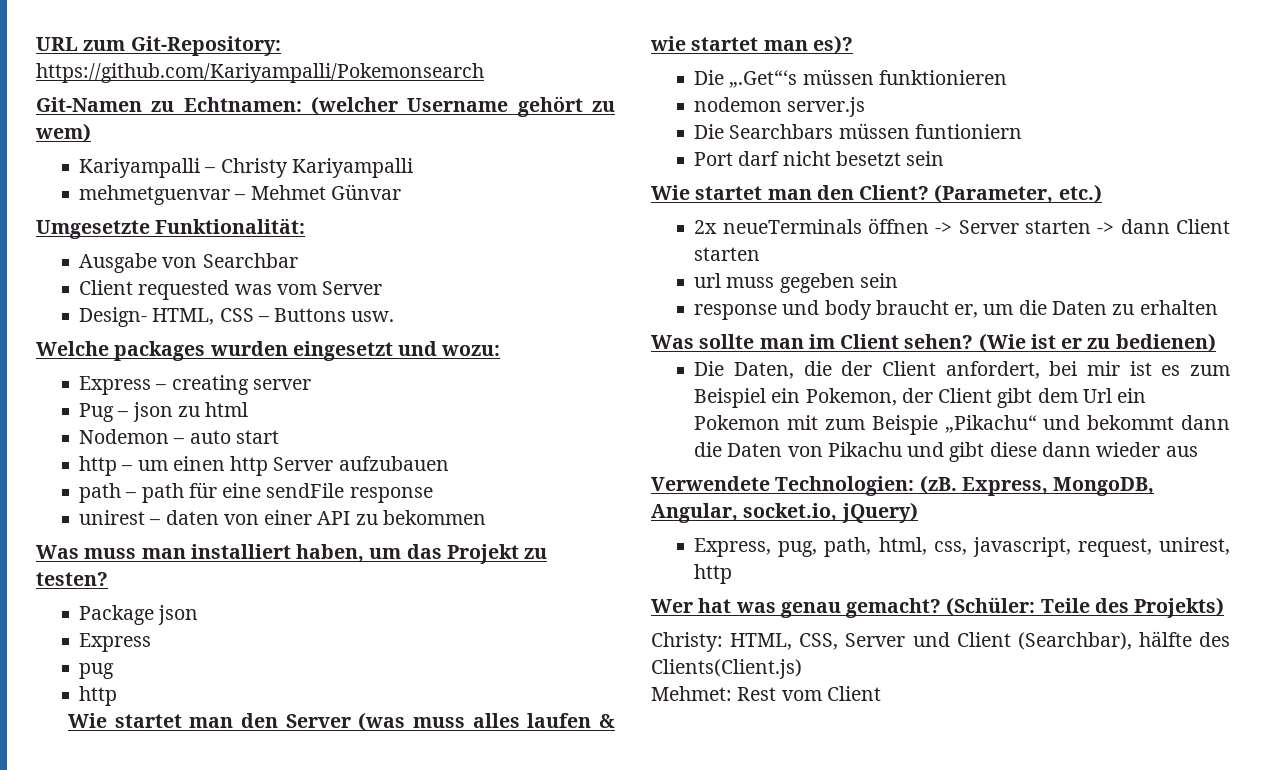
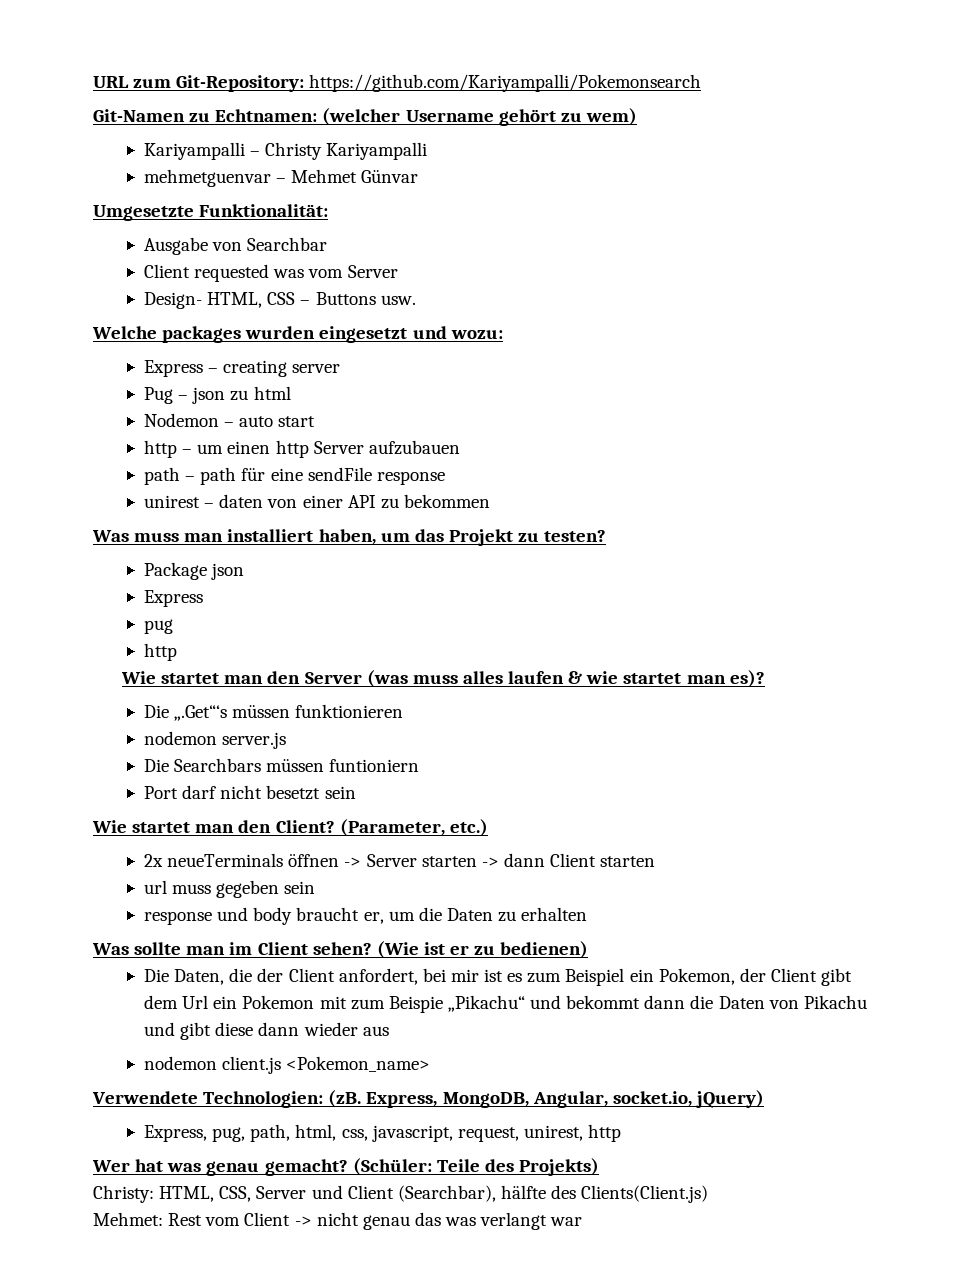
+ nodemon client.js <Pokemon_name>
- Mehmet: Rest vom Client
+ Mehmet: Rest vom Client -> nicht genau das was verlangt war

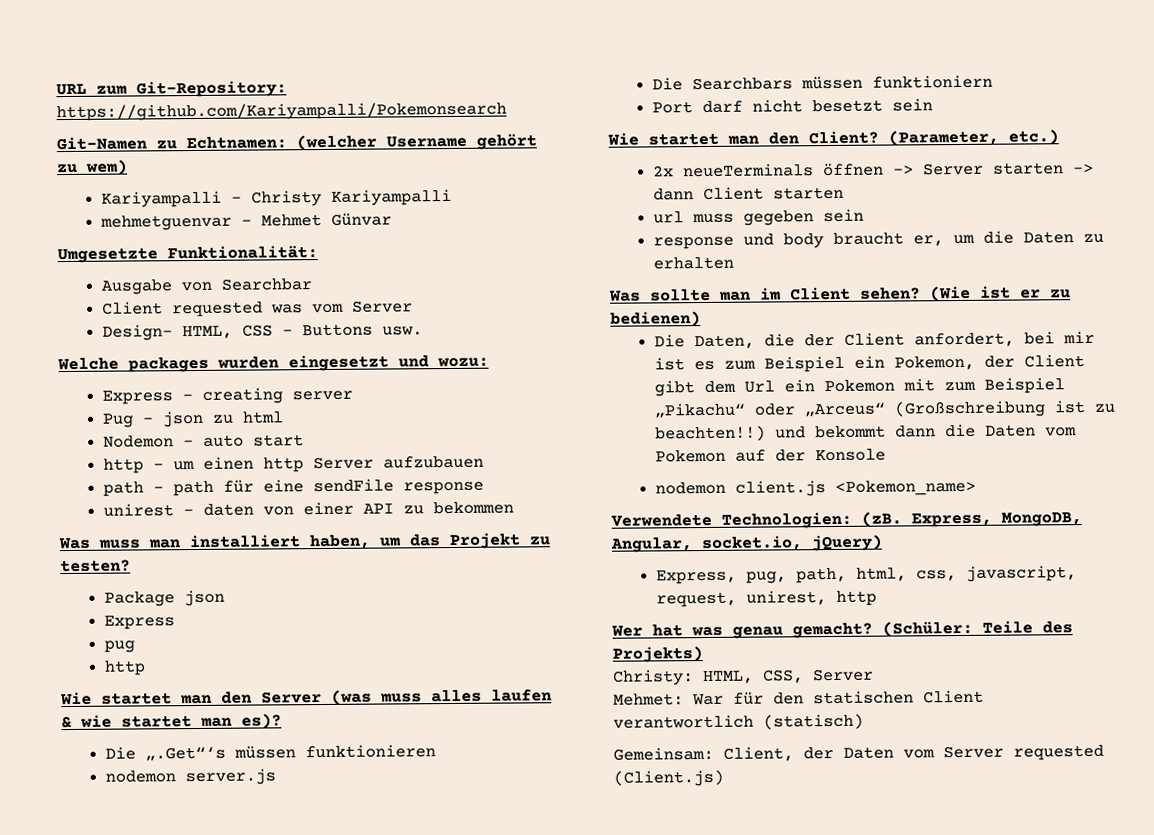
- Die Searchbars müssen funtioniern
+ Die Searchbars müssen funktioniern
- Die Daten, die der Client anfordert, bei mir ist es zum Beispiel ein Pokemon, der Client gibt dem Url ein Pokemon mit zum Beispie „Pikachu“ und bekommt dann die Daten von Pikachu und gibt diese dann wieder aus
+ Die Daten, die der Client anfordert, bei mir ist es zum Beispiel ein Pokemon, der Client gibt dem Url ein Pokemon mit zum Beispiel „Pikachu“ oder „Arceus“ (Großschreibung ist zu beachten!!) und bekommt dann die Daten vom Pokemon auf der Konsole
- Christy: HTML, CSS, Server und Client (Searchbar), hälfte des Clients(Client.js)
- Mehmet: Rest vom Client -> nicht genau das was verlangt war
+ Christy: HTML, CSS, Server
+ Mehmet: War für den statischen Client verantwortlich (statisch)
+ Gemeinsam: Client, der Daten vom Server requested (Client.js)

